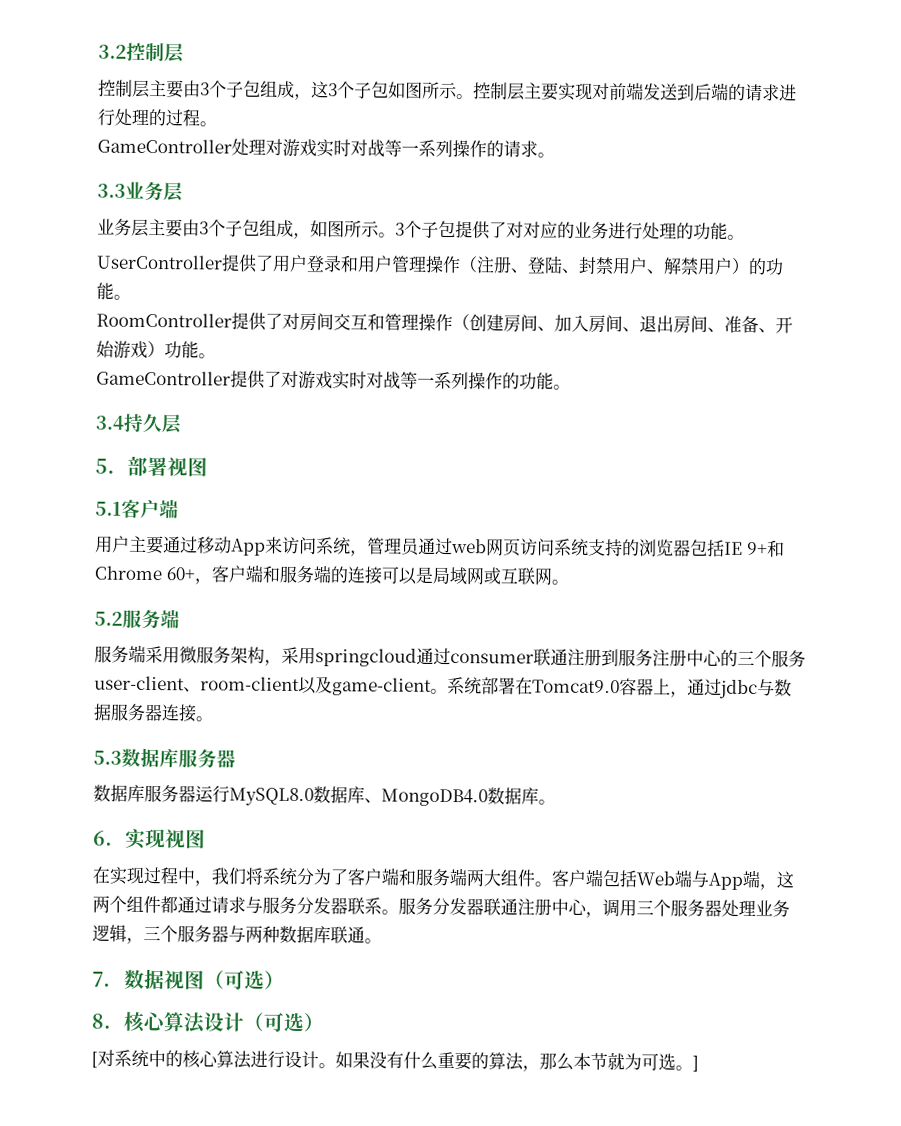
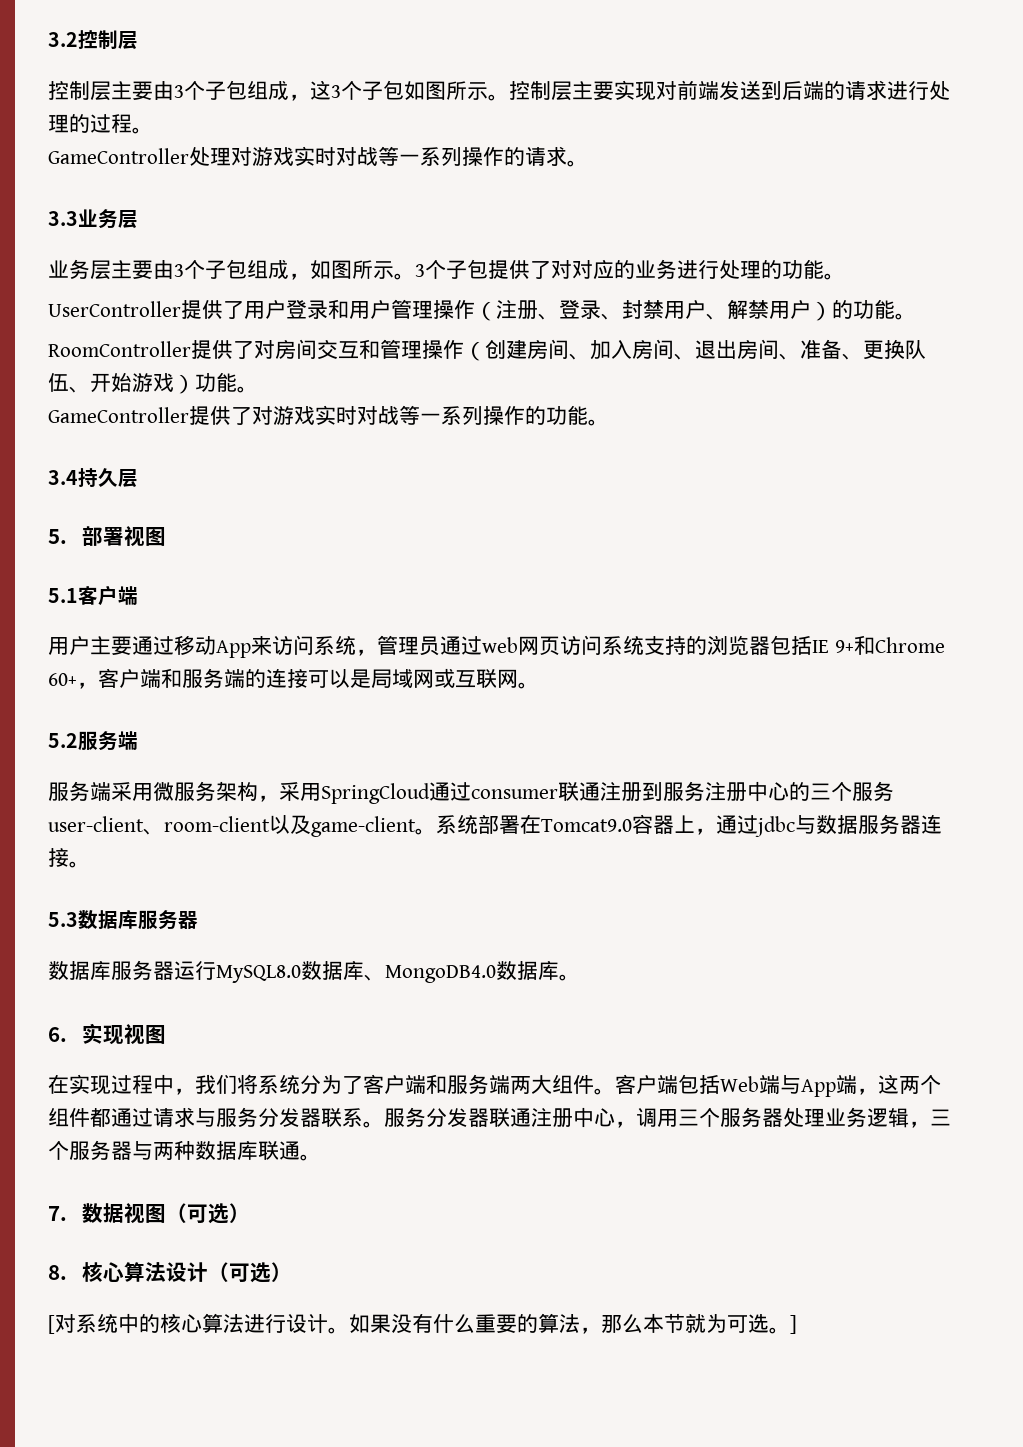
- UserController提供了用户登录和用户管理操作（注册、登陆、封禁用户、解禁用户）的功能。
+ UserController提供了用户登录和用户管理操作（注册、登录、封禁用户、解禁用户）的功能。
- RoomController提供了对房间交互和管理操作（创建房间、加入房间、退出房间、准备、开始游戏）功能。
+ RoomController提供了对房间交互和管理操作（创建房间、加入房间、退出房间、准备、更换队伍、开始游戏）功能。
- 服务端采用微服务架构，采用springcloud通过consumer联通注册到服务注册中心的三个服务user-client、room-client以及game-client。
+ 服务端采用微服务架构，采用SpringCloud通过consumer联通注册到服务注册中心的三个服务user-client、room-client以及game-client。

